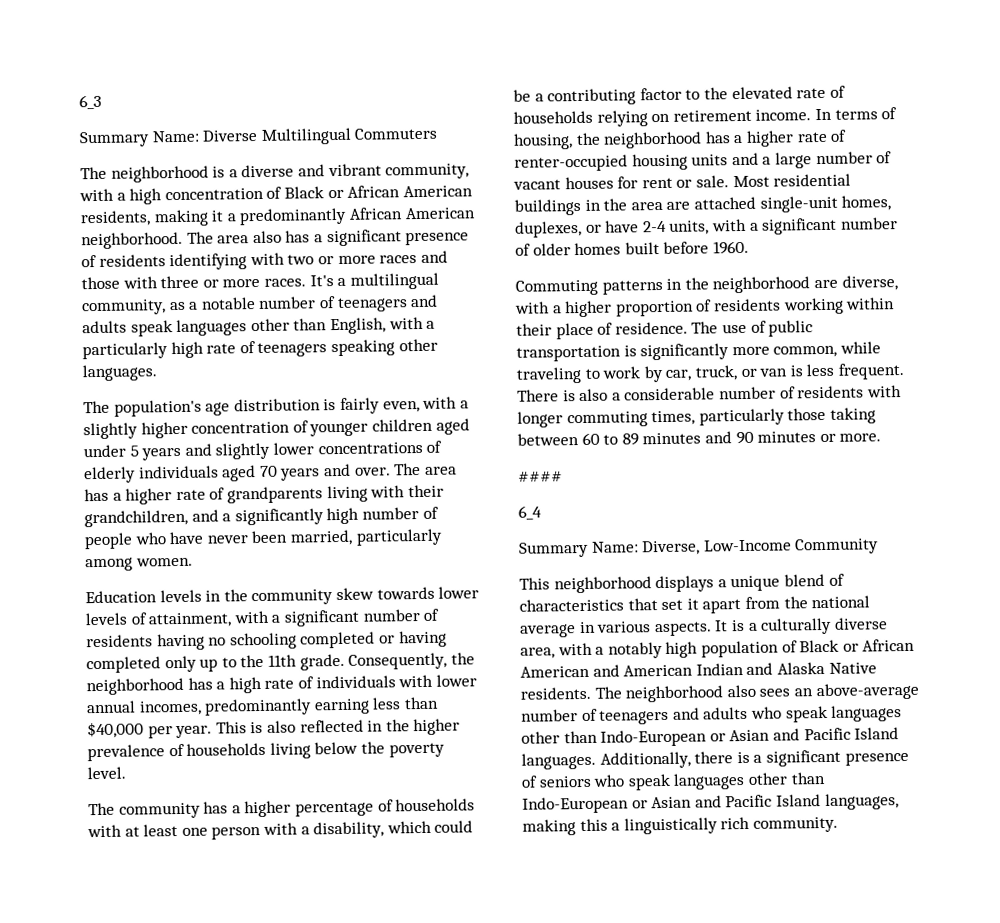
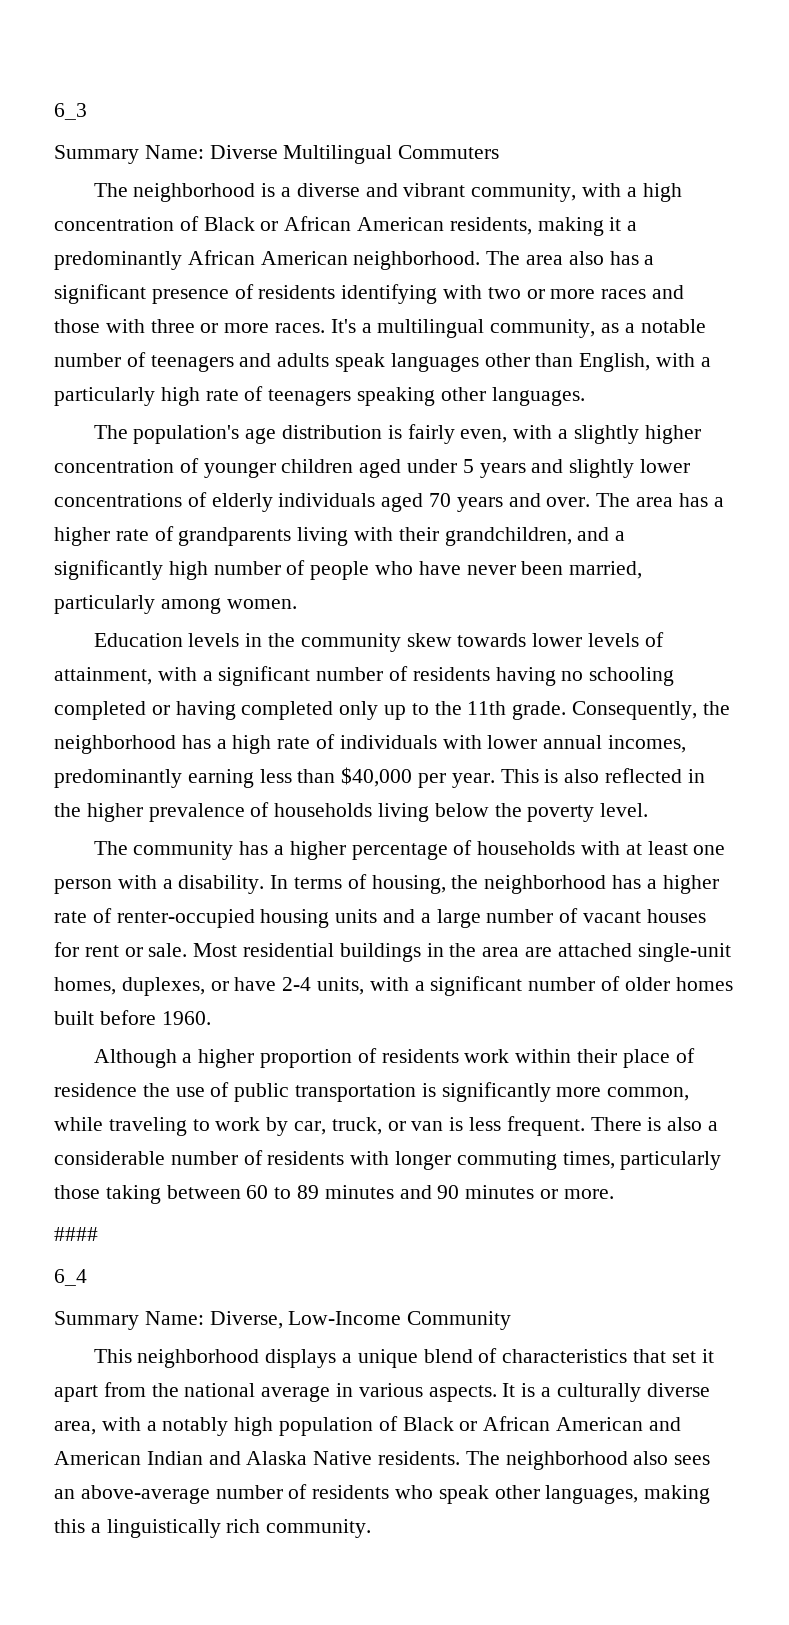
- The community has a higher percentage of households with at least one person with a disability, which could be a contributing factor to the elevated rate of households relying on retirement income.
+ The community has a higher percentage of households with at least one person with a disability.
- Commuting patterns in the neighborhood are diverse, with a higher proportion of residents working within their place of residence. The use of public transportation is significantly more common, while traveling to work by car, truck, or van is less frequent.
+ Although a higher proportion of residents work within their place of residence the use of public transportation is significantly more common, while traveling to work by car, truck, or van is less frequent.
- The neighborhood also sees an above-average number of teenagers and adults who speak languages other than Indo-European or Asian and Pacific Island languages. Additionally, there is a significant presence of seniors who speak languages other than Indo-European or Asian and Pacific Island languages, making this a linguistically rich community.
+ The neighborhood also sees an above-average number of residents who speak other languages, making this a linguistically rich community.

